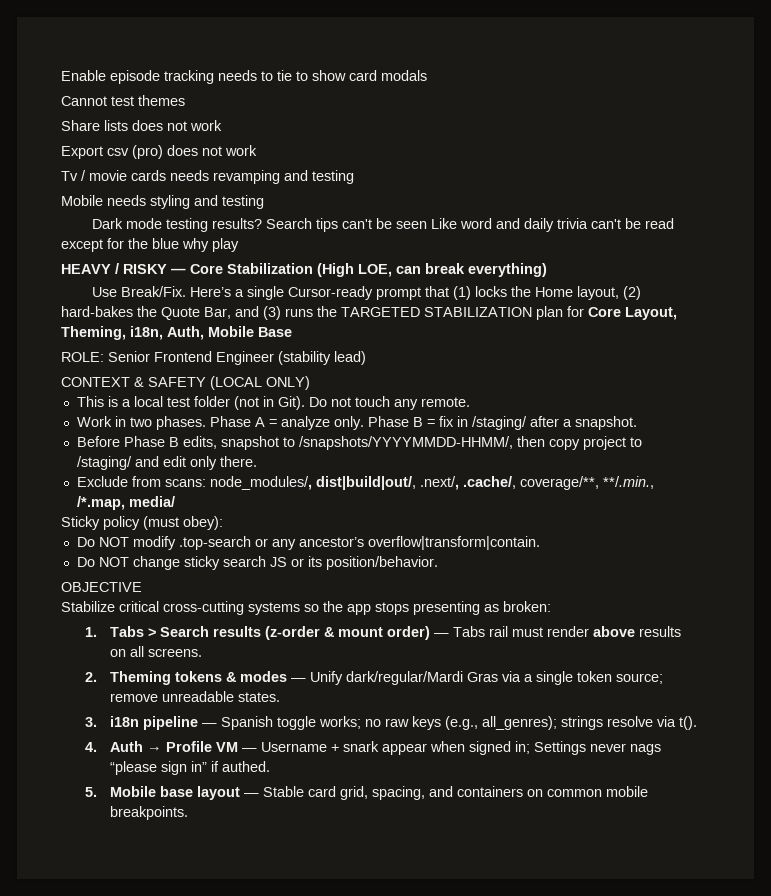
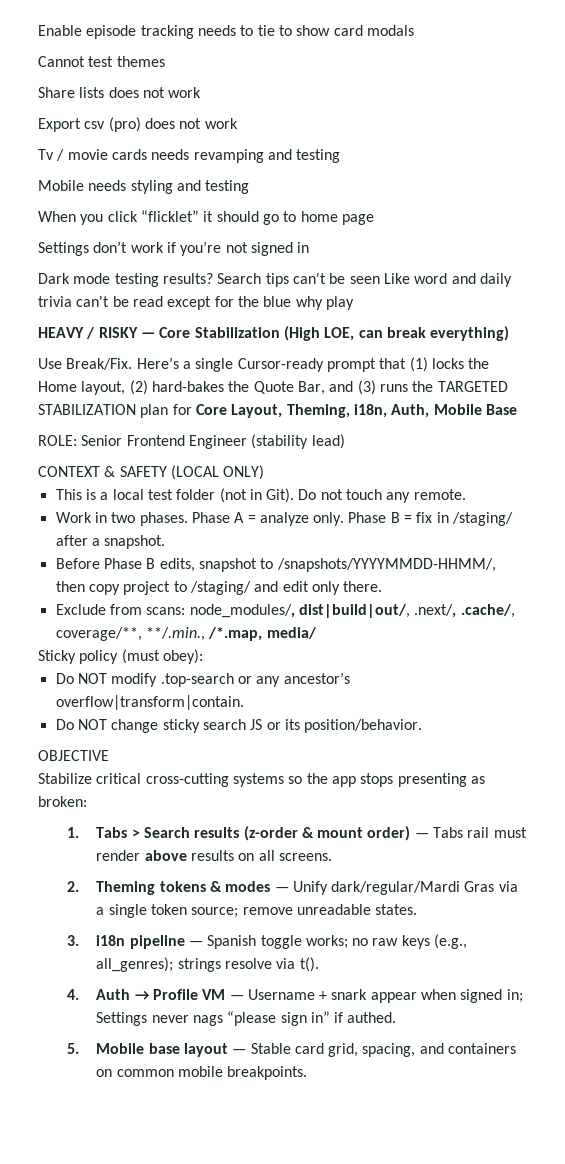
+ When you click “flicklet” it should go to home page
+ Settings don’t work if you’re not signed in

